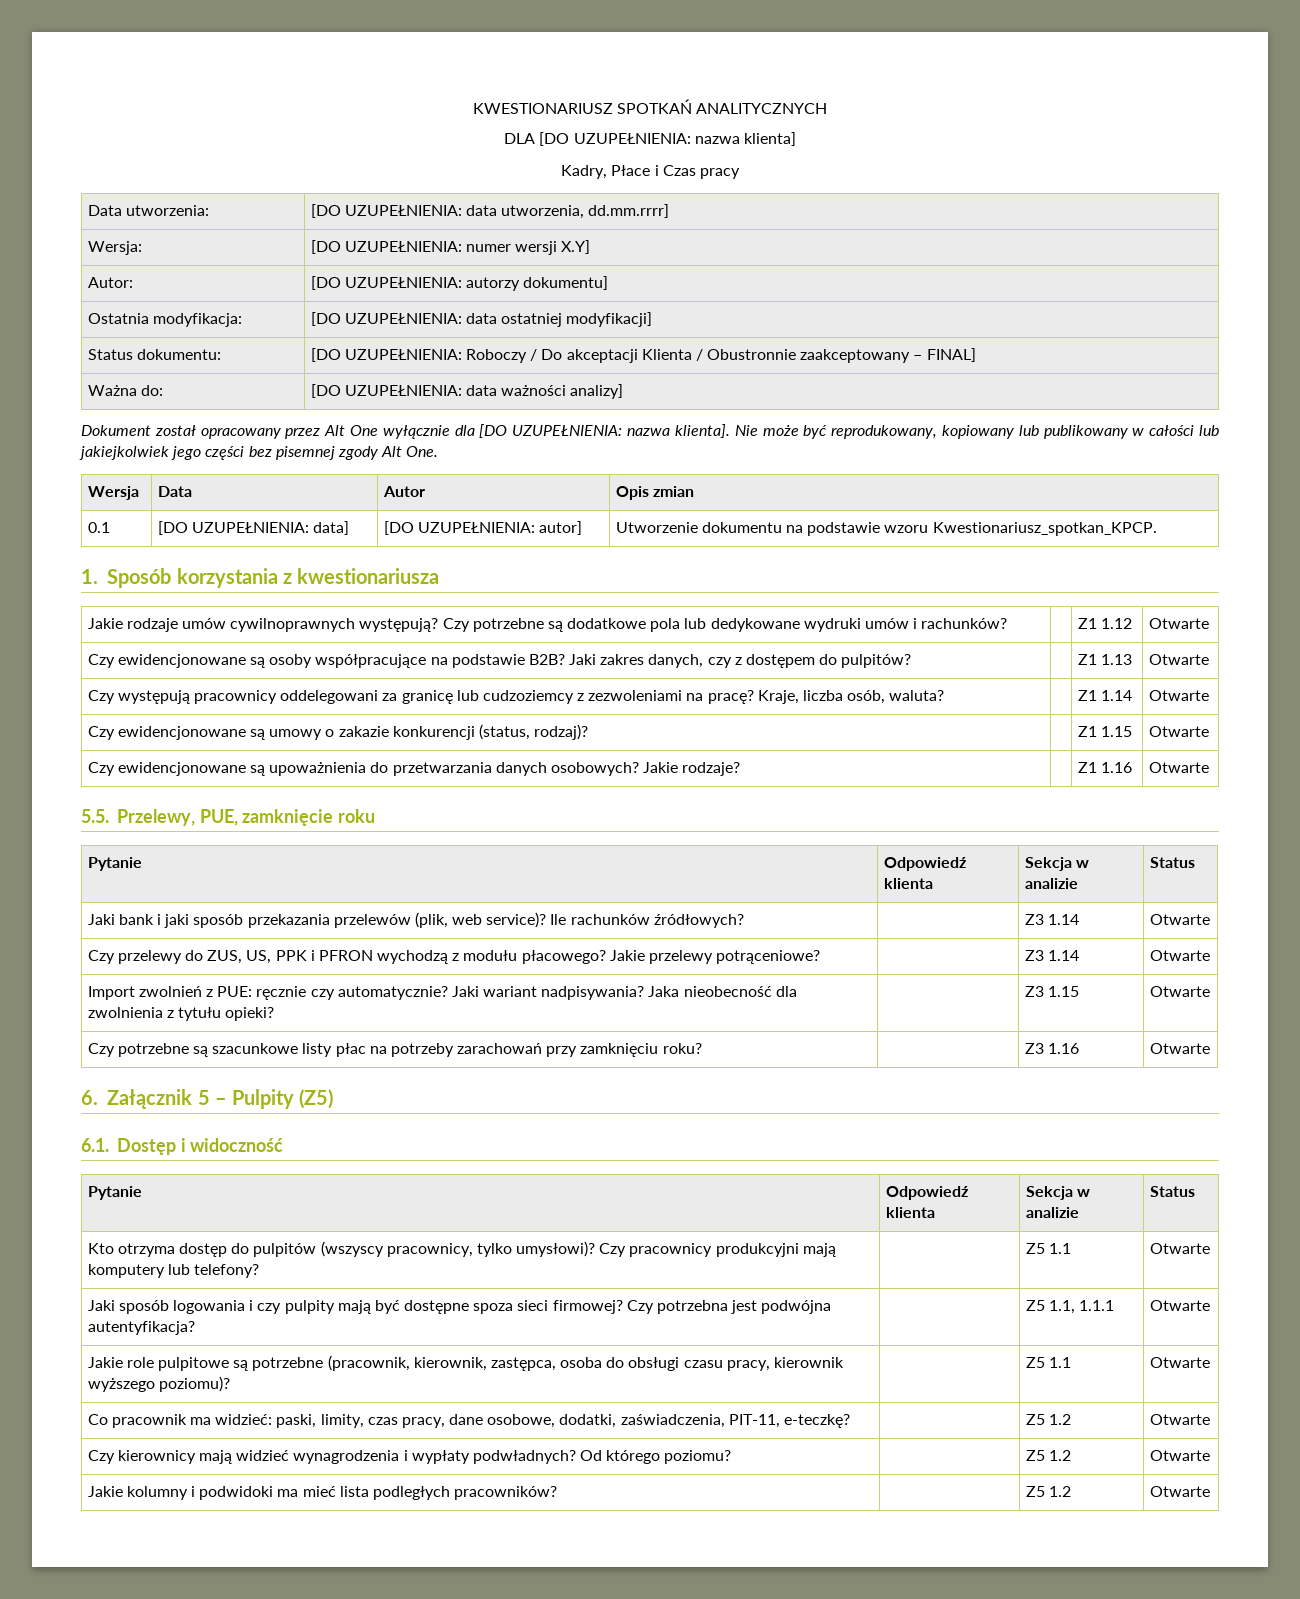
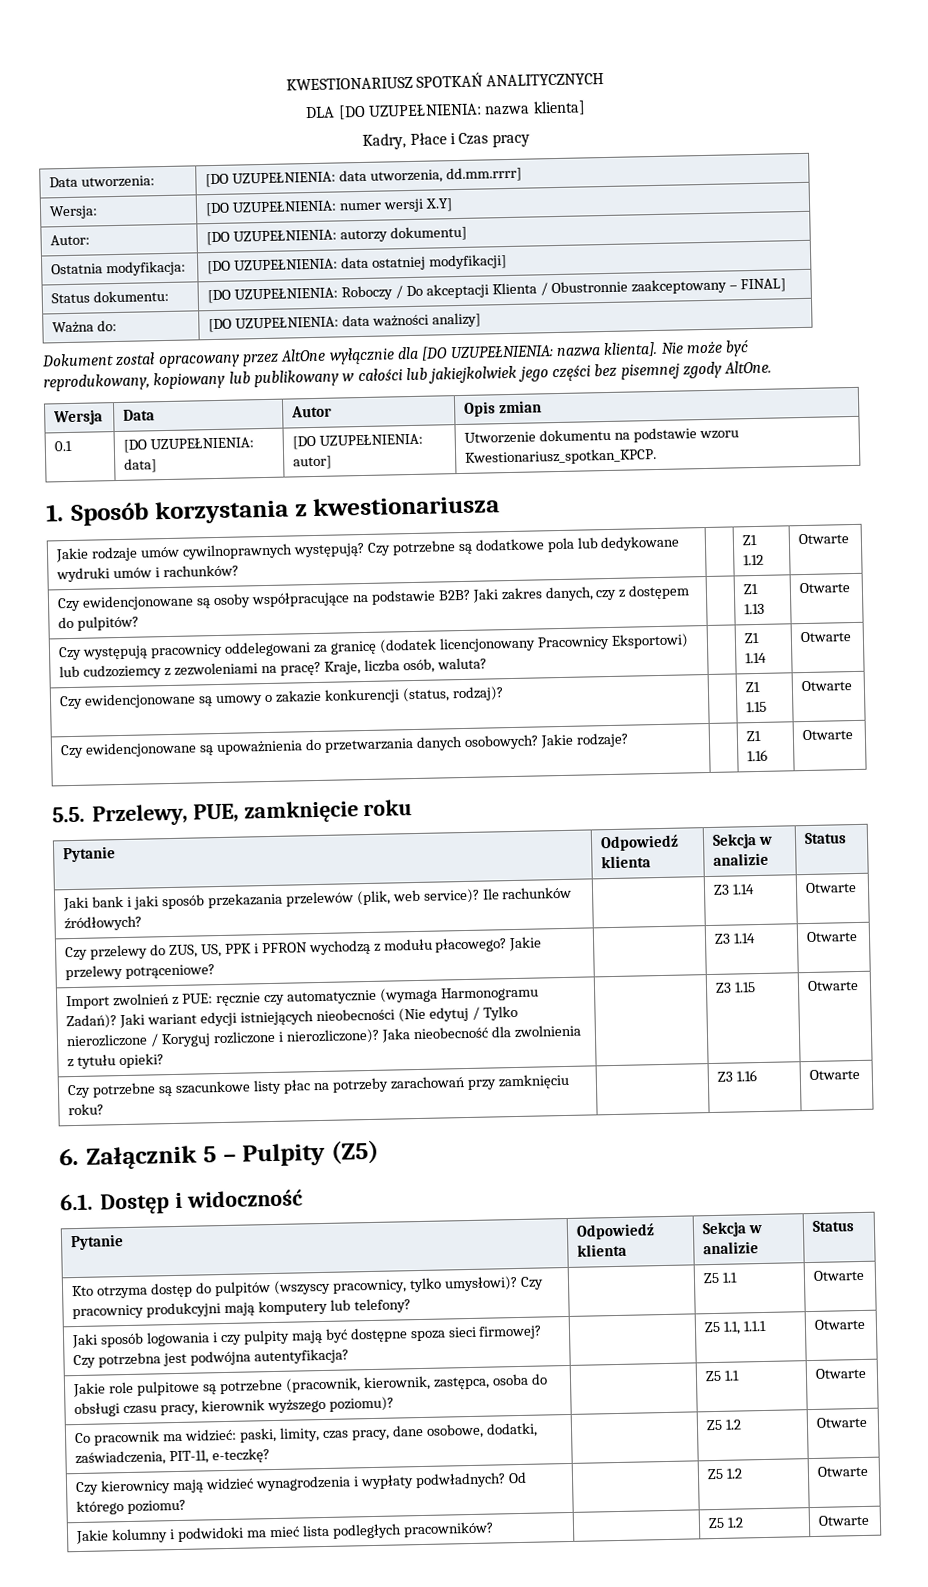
- Dokument został opracowany przez Alt One wyłącznie dla [DO UZUPEŁNIENIA: nazwa klienta].
+ Dokument został opracowany przez AltOne wyłącznie dla [DO UZUPEŁNIENIA: nazwa klienta].
- Nie może być reprodukowany, kopiowany lub publikowany w całości lub jakiejkolwiek jego części bez pisemnej zgody Alt One.
+ Nie może być reprodukowany, kopiowany lub publikowany w całości lub jakiejkolwiek jego części bez pisemnej zgody AltOne.
- Czy występują pracownicy oddelegowani za granicę lub cudzoziemcy z zezwoleniami na pracę? Kraje, liczba osób, waluta? | | Z1 1.14 | Otwarte
+ Czy występują pracownicy oddelegowani za granicę (dodatek licencjonowany Pracownicy Eksportowi) lub cudzoziemcy z zezwoleniami na pracę? Kraje, liczba osób, waluta? | | Z1 1.14 | Otwarte
- Import zwolnień z PUE: ręcznie czy automatycznie? Jaki wariant nadpisywania? Jaka nieobecność dla zwolnienia z tytułu opieki? | | Z3 1.15 | Otwarte
+ Import zwolnień z PUE: ręcznie czy automatycznie (wymaga Harmonogramu Zadań)? Jaki wariant edycji istniejących nieobecności (Nie edytuj / Tylko nierozliczone / Koryguj rozliczone i nierozliczone)? Jaka nieobecność dla zwolnienia z tytułu opieki? | | Z3 1.15 | Otwarte

